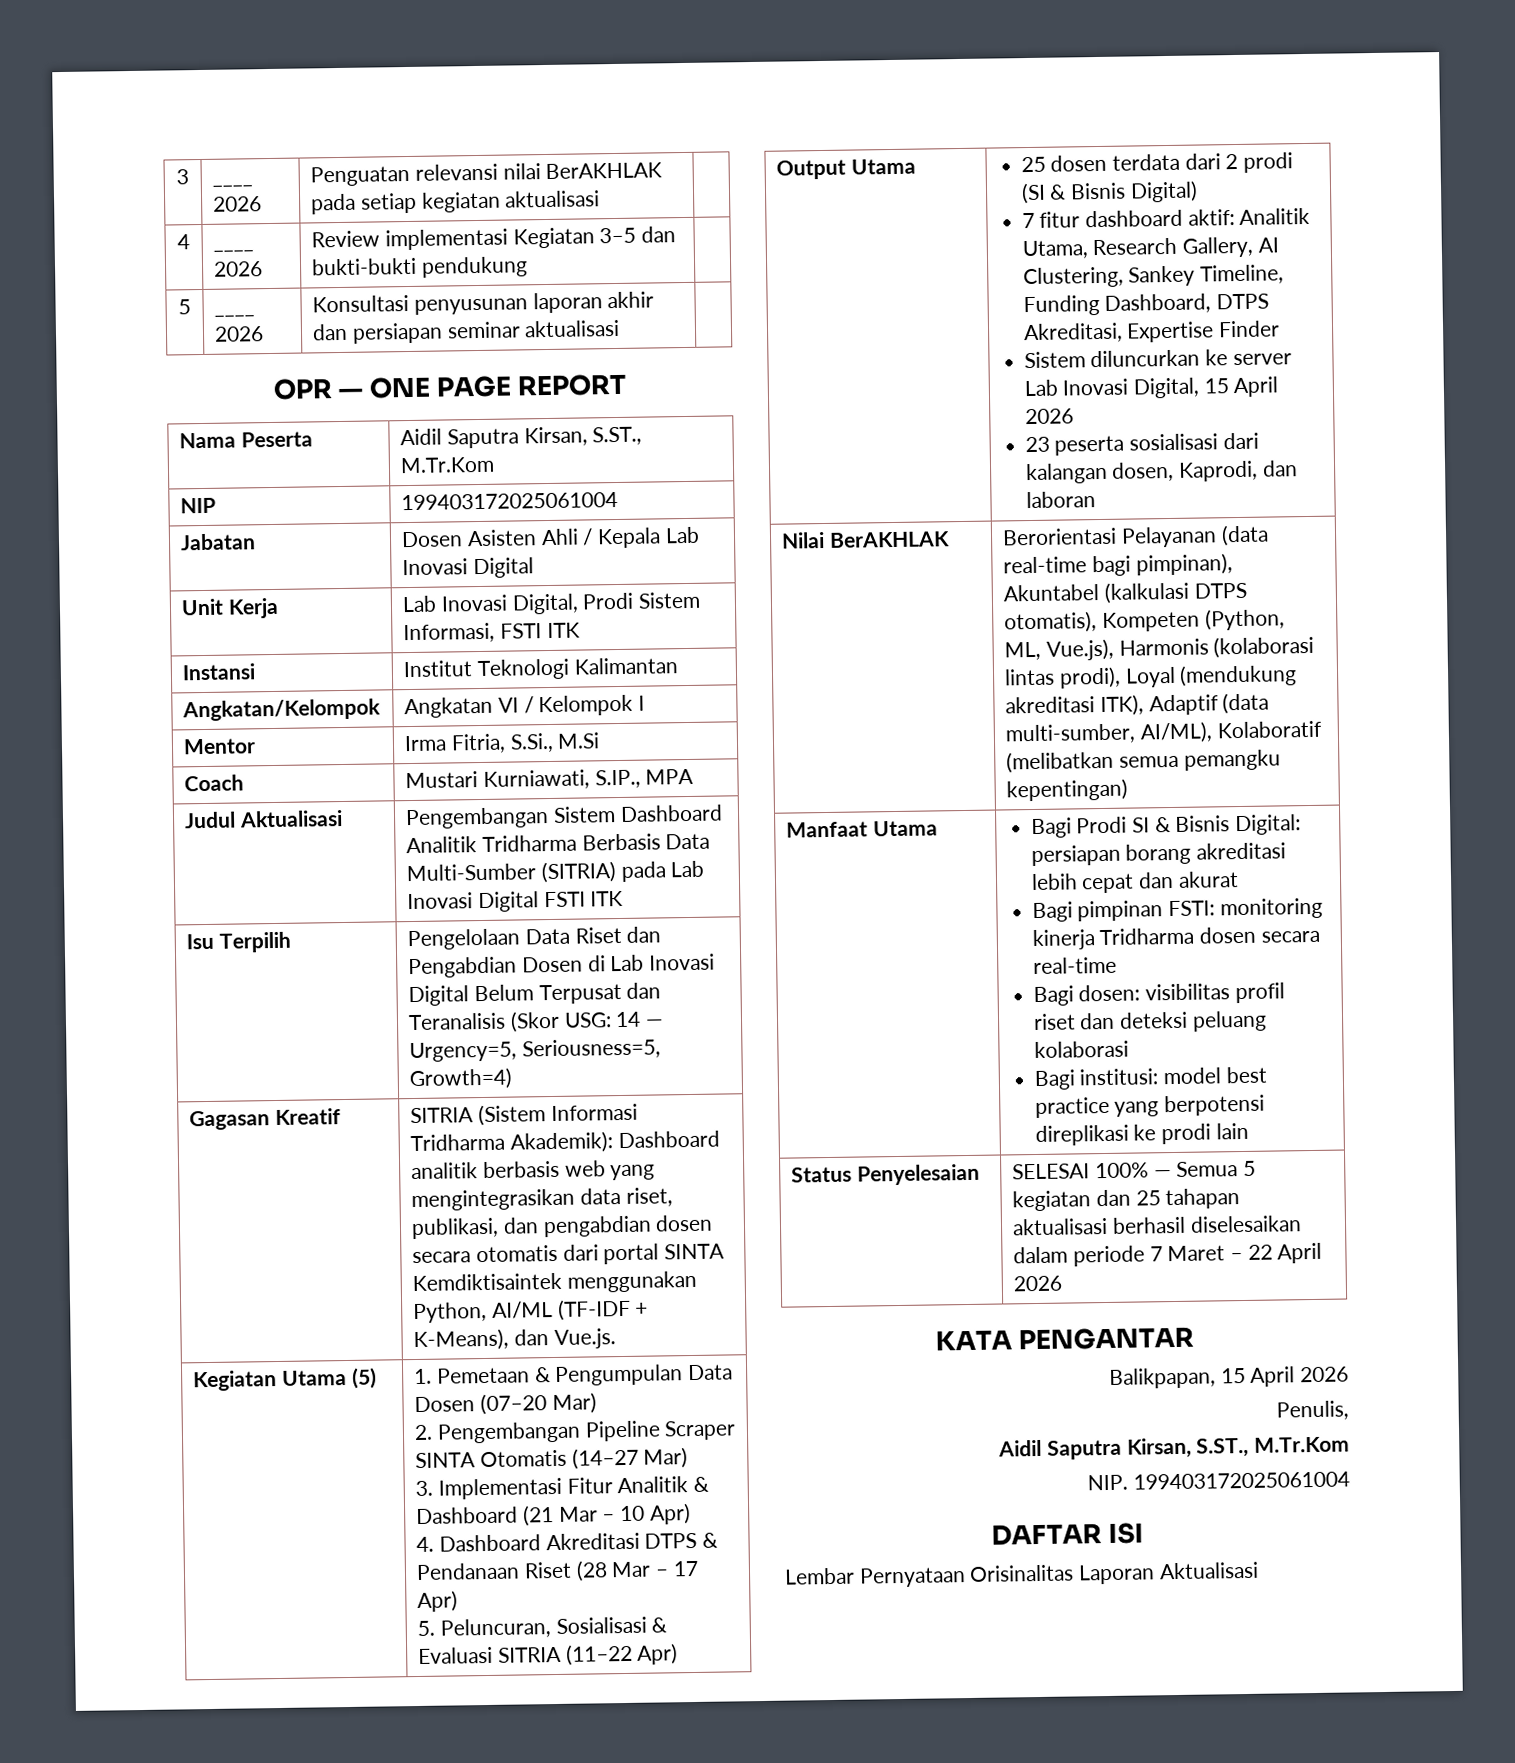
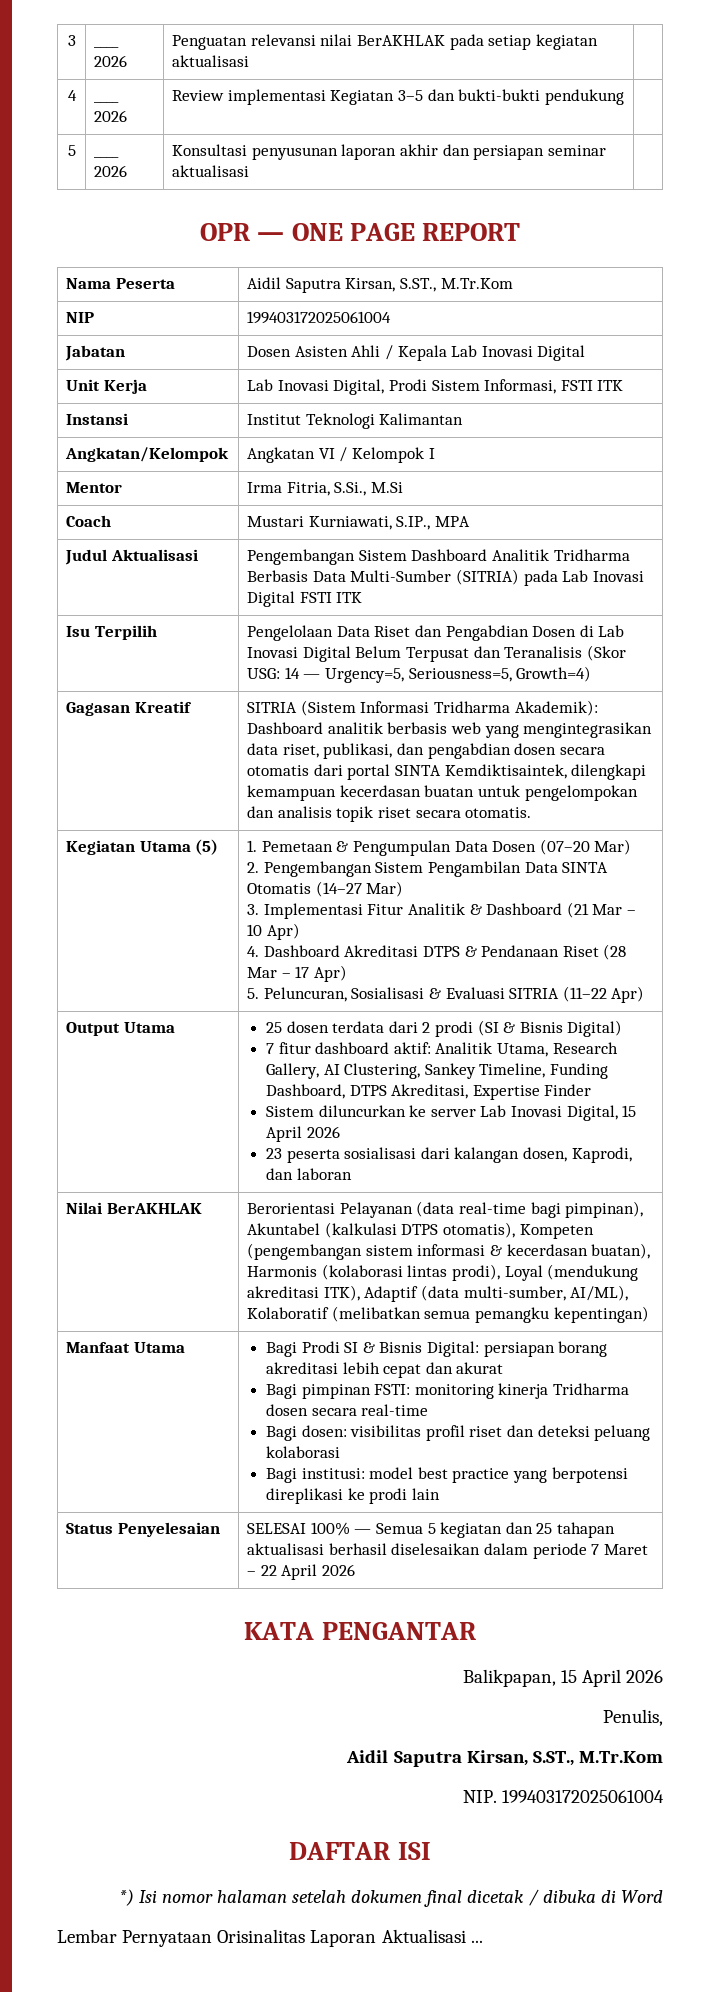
- Gagasan Kreatif | SITRIA (Sistem Informasi Tridharma Akademik): Dashboard analitik berbasis web yang mengintegrasikan data riset, publikasi, dan pengabdian dosen secara otomatis dari portal SINTA Kemdiktisaintek menggunakan Python, AI/ML (TF-IDF + K-Means), dan Vue.js.
+ Gagasan Kreatif | SITRIA (Sistem Informasi Tridharma Akademik): Dashboard analitik berbasis web yang mengintegrasikan data riset, publikasi, dan pengabdian dosen secara otomatis dari portal SINTA Kemdiktisaintek, dilengkapi kemampuan kecerdasan buatan untuk pengelompokan dan analisis topik riset secara otomatis.
- 2. Pengembangan Pipeline Scraper SINTA Otomatis (14–27 Mar)
+ 2. Pengembangan Sistem Pengambilan Data SINTA Otomatis (14–27 Mar)
- Nilai BerAKHLAK | Berorientasi Pelayanan (data real-time bagi pimpinan), Akuntabel (kalkulasi DTPS otomatis), Kompeten (Python, ML, Vue.js), Harmonis (kolaborasi lintas prodi), Loyal (mendukung akreditasi ITK), Adaptif (data multi-sumber, AI/ML), Kolaboratif (melibatkan semua pemangku kepentingan)
+ Nilai BerAKHLAK | Berorientasi Pelayanan (data real-time bagi pimpinan), Akuntabel (kalkulasi DTPS otomatis), Kompeten (pengembangan sistem informasi & kecerdasan buatan), Harmonis (kolaborasi lintas prodi), Loyal (mendukung akreditasi ITK), Adaptif (data multi-sumber, AI/ML), Kolaboratif (melibatkan semua pemangku kepentingan)
+ *) Isi nomor halaman setelah dokumen final dicetak / dibuka di Word
- Lembar Pernyataan Orisinalitas Laporan Aktualisasi
+ Lembar Pernyataan Orisinalitas Laporan Aktualisasi ...

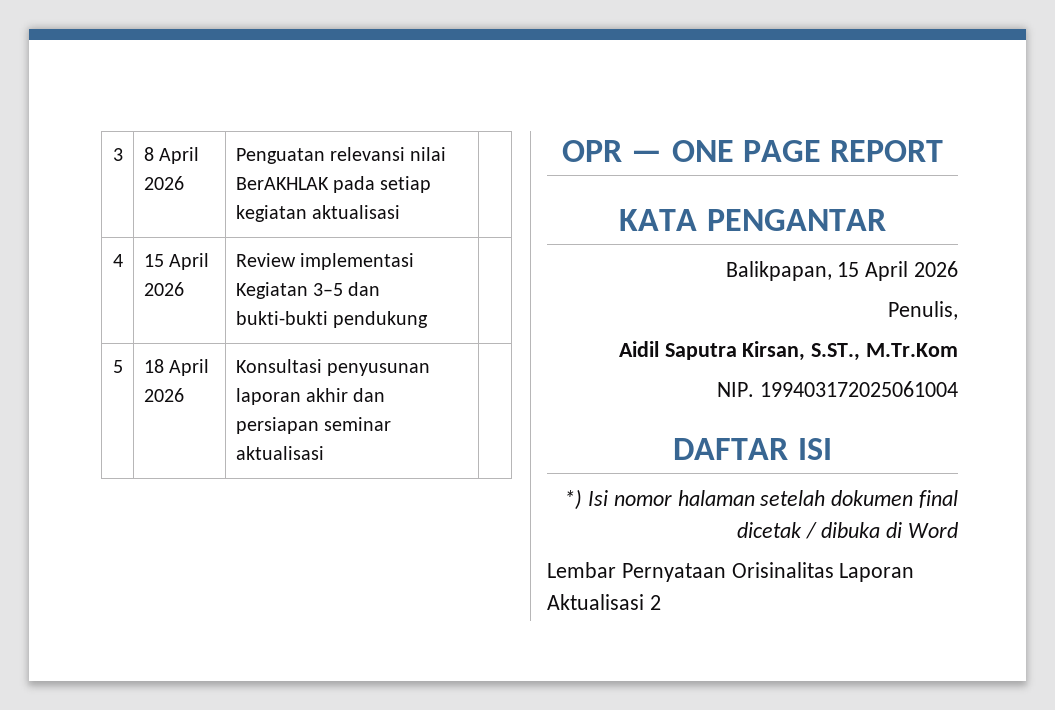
- 3 | ____ 2026 | Penguatan relevansi nilai BerAKHLAK pada setiap kegiatan aktualisasi |
+ 3 | 8 April 2026 | Penguatan relevansi nilai BerAKHLAK pada setiap kegiatan aktualisasi |
- 4 | ____ 2026 | Review implementasi Kegiatan 3–5 dan bukti-bukti pendukung |
+ 4 | 15 April 2026 | Review implementasi Kegiatan 3–5 dan bukti-bukti pendukung |
- 5 | ____ 2026 | Konsultasi penyusunan laporan akhir dan persiapan seminar aktualisasi |
+ 5 | 18 April 2026 | Konsultasi penyusunan laporan akhir dan persiapan seminar aktualisasi |
- Nama Peserta | Aidil Saputra Kirsan, S.ST., M.Tr.Kom
- NIP | 199403172025061004
- Jabatan | Dosen Asisten Ahli / Kepala Lab Inovasi Digital
- Unit Kerja | Lab Inovasi Digital, Prodi Sistem Informasi, FSTI ITK
- Instansi | Institut Teknologi Kalimantan
- Angkatan/Kelompok | Angkatan VI / Kelompok I
- Mentor | Irma Fitria, S.Si., M.Si
- Coach | Mustari Kurniawati, S.IP., MPA
- Judul Aktualisasi | Pengembangan Sistem Dashboard Analitik Tridharma Berbasis Data Multi-Sumber (SITRIA) pada Lab Inovasi Digital FSTI ITK
- Isu Terpilih | Pengelolaan Data Riset dan Pengabdian Dosen di Lab Inovasi Digital Belum Terpusat dan Teranalisis (Skor USG: 14 — Urgency=5, Seriousness=5, Growth=4)
- Gagasan Kreatif | SITRIA (Sistem Informasi Tridharma Akademik): Dashboard analitik berbasis web yang mengintegrasikan data riset, publikasi, dan pengabdian dosen secara otomatis dari portal SINTA Kemdiktisaintek, dilengkapi kemampuan kecerdasan buatan untuk pengelompokan dan analisis topik riset secara otomatis.
- Kegiatan Utama (5) | 1. Pemetaan & Pengumpulan Data Dosen (07–20 Mar)
- 2. Pengembangan Sistem Pengambilan Data SINTA Otomatis (14–27 Mar)
- 3. Implementasi Fitur Analitik & Dashboard (21 Mar – 10 Apr)
- 4. Dashboard Akreditasi DTPS & Pendanaan Riset (28 Mar – 17 Apr)
- 5. Peluncuran, Sosialisasi & Evaluasi SITRIA (11–22 Apr)
- Output Utama | 25 dosen terdata dari 2 prodi (SI & Bisnis Digital)
- 7 fitur dashboard aktif: Analitik Utama, Research Gallery, AI Clustering, Sankey Timeline, Funding Dashboard, DTPS Akreditasi, Expertise Finder
- Sistem diluncurkan ke server Lab Inovasi Digital, 15 April 2026
- 23 peserta sosialisasi dari kalangan dosen, Kaprodi, dan laboran
- Nilai BerAKHLAK | Berorientasi Pelayanan (data real-time bagi pimpinan), Akuntabel (kalkulasi DTPS otomatis), Kompeten (pengembangan sistem informasi & kecerdasan buatan), Harmonis (kolaborasi lintas prodi), Loyal (mendukung akreditasi ITK), Adaptif (data multi-sumber, AI/ML), Kolaboratif (melibatkan semua pemangku kepentingan)
- Manfaat Utama | Bagi Prodi SI & Bisnis Digital: persiapan borang akreditasi lebih cepat dan akurat
- Bagi pimpinan FSTI: monitoring kinerja Tridharma dosen secara real-time
- Bagi dosen: visibilitas profil riset dan deteksi peluang kolaborasi
- Bagi institusi: model best practice yang berpotensi direplikasi ke prodi lain
- Status Penyelesaian | SELESAI 100% — Semua 5 kegiatan dan 25 tahapan aktualisasi berhasil diselesaikan dalam periode 7 Maret – 22 April 2026
- Lembar Pernyataan Orisinalitas Laporan Aktualisasi ...
+ Lembar Pernyataan Orisinalitas Laporan Aktualisasi 2

